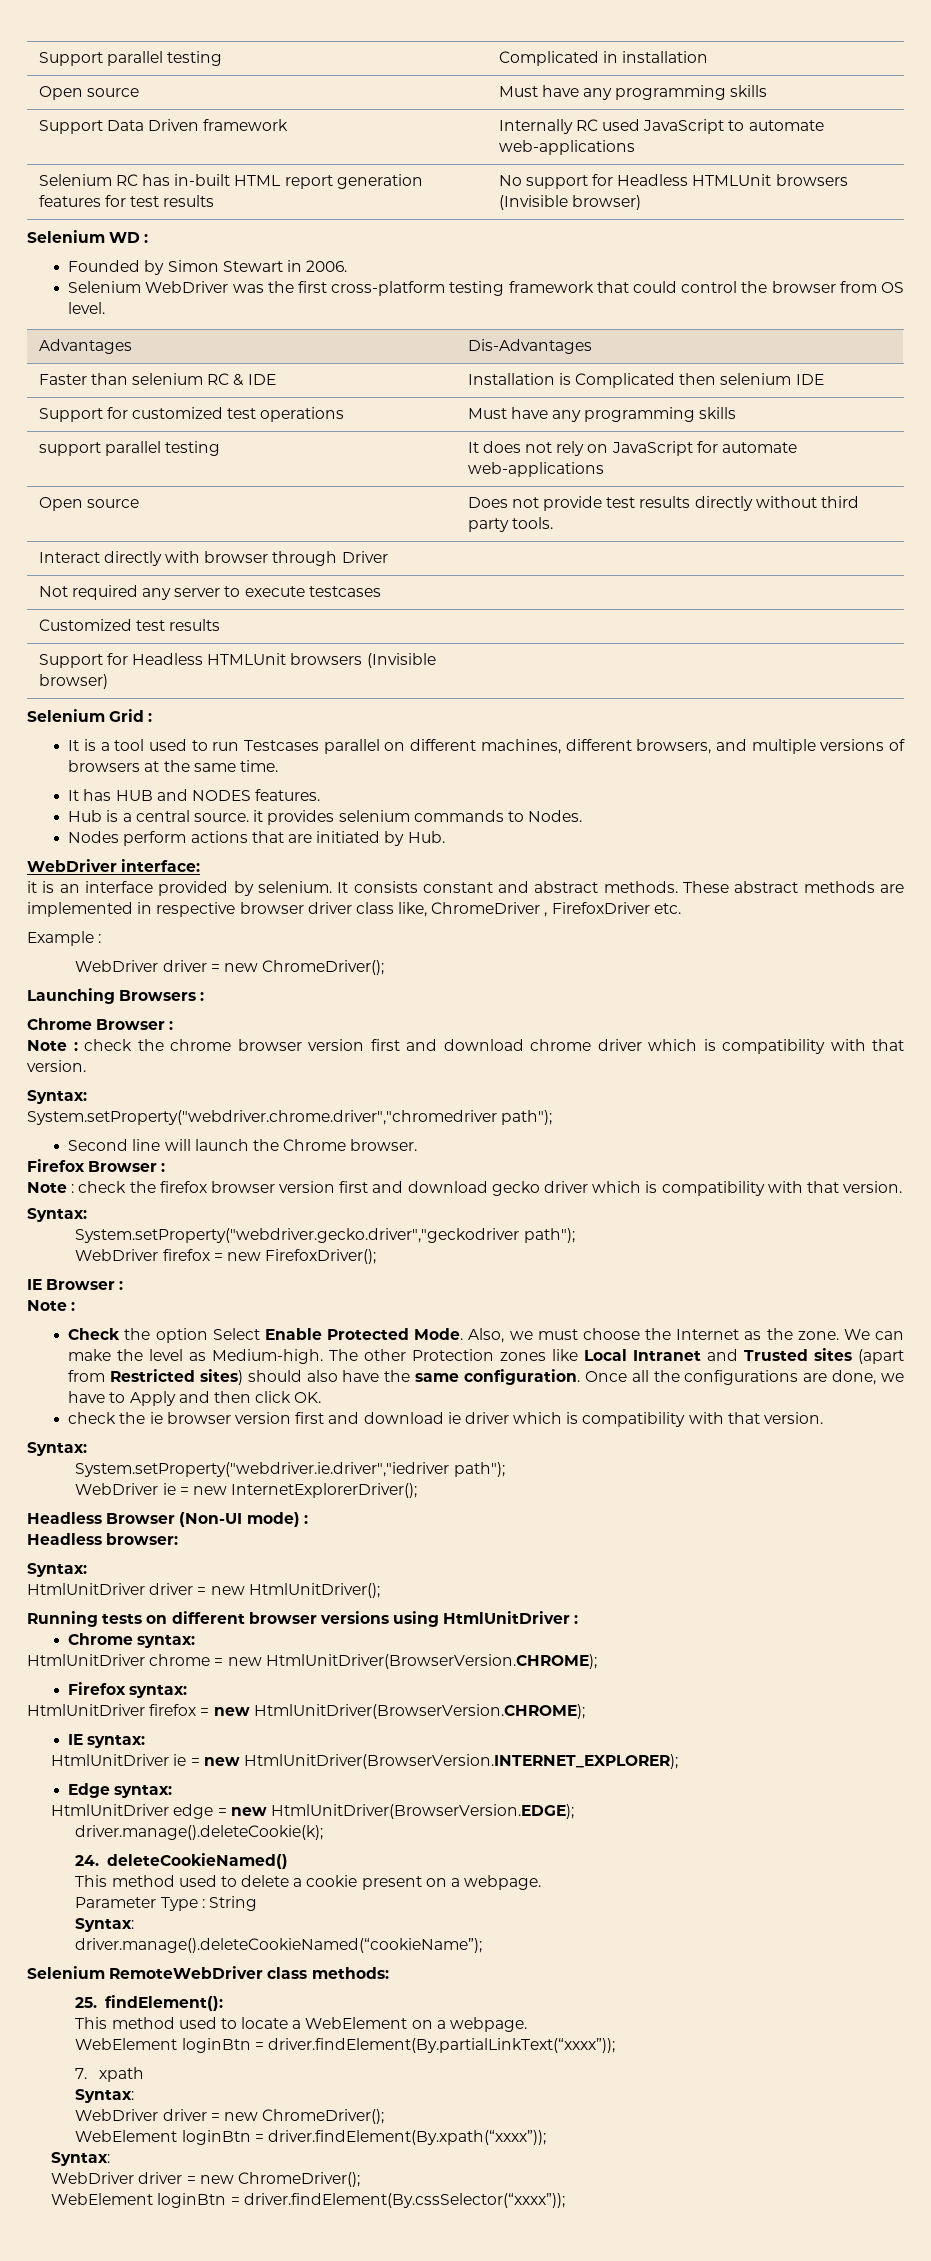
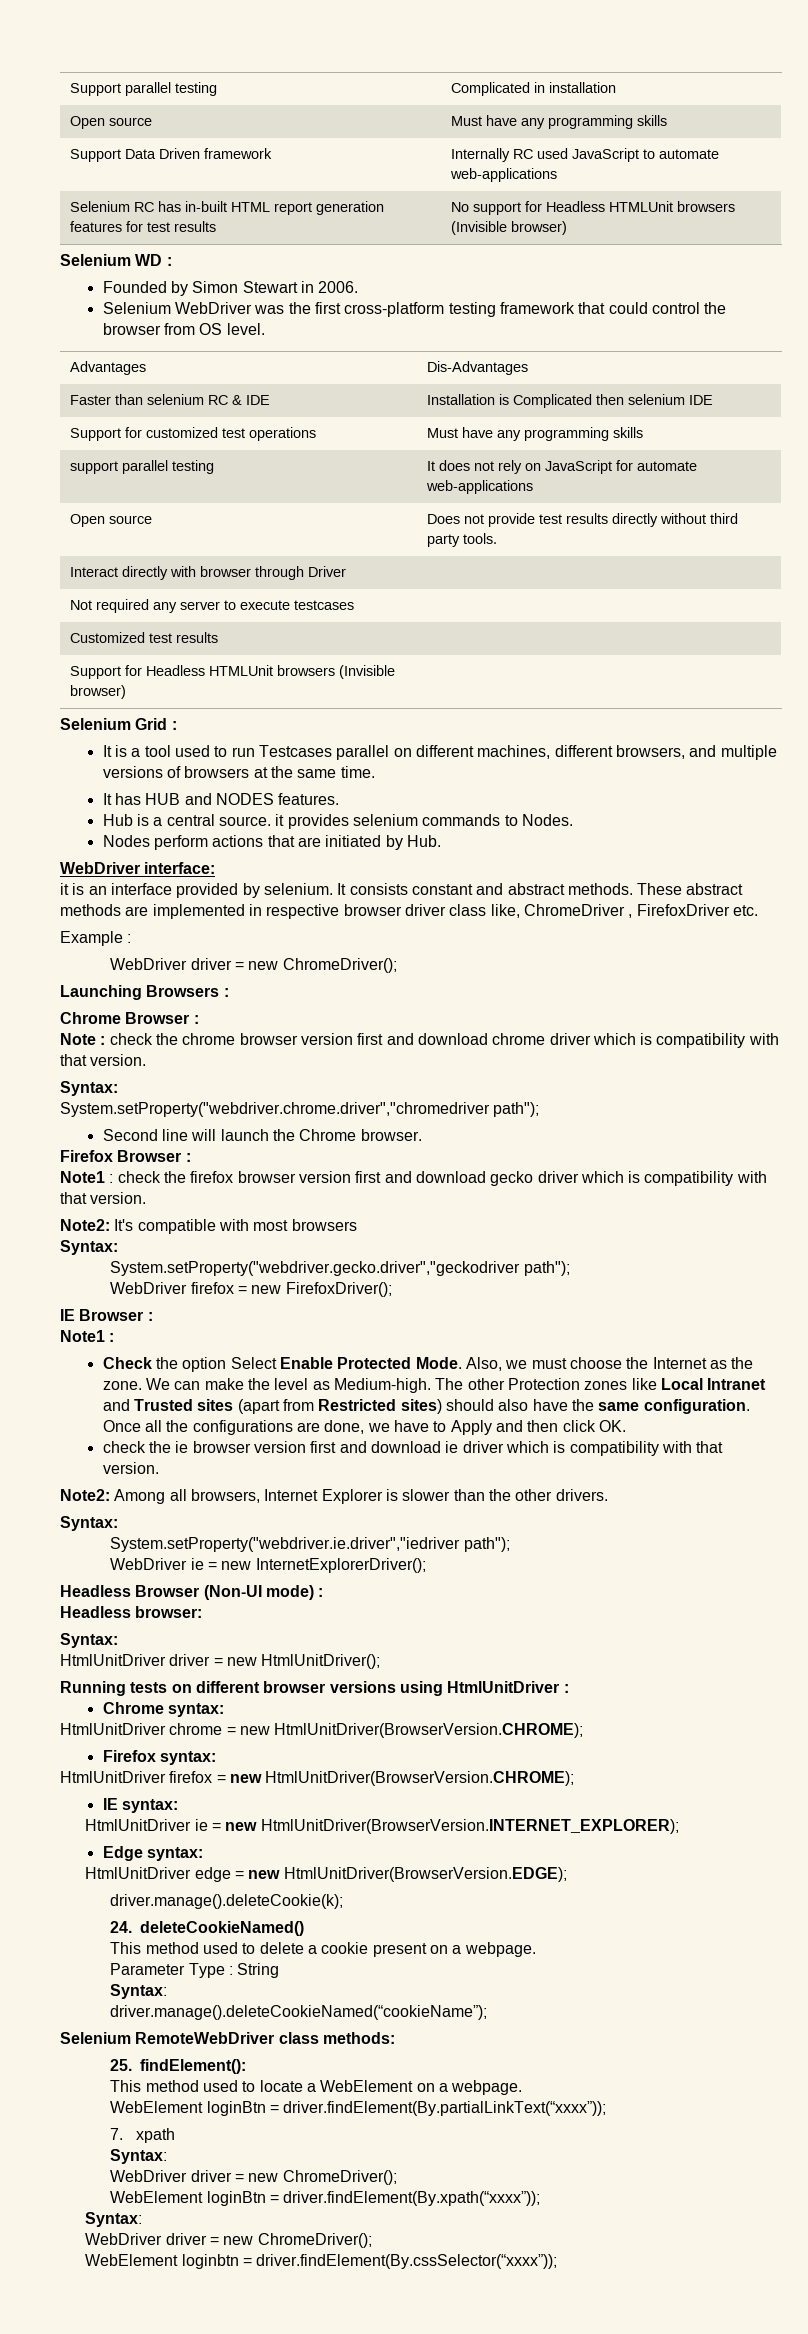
- Note : check the firefox browser version first and download gecko driver which is compatibility with that version.
+ Note1 : check the firefox browser version first and download gecko driver which is compatibility with that version.
+ Note2: It's compatible with most browsers
  IE Browser :
- Note :
+ Note1 :
+ Note2: Among all browsers, Internet Explorer is slower than the other drivers.
- WebElement loginBtn = driver.findElement(By.cssSelector(“xxxx”));
+ WebElement loginbtn = driver.findElement(By.cssSelector(“xxxx”));

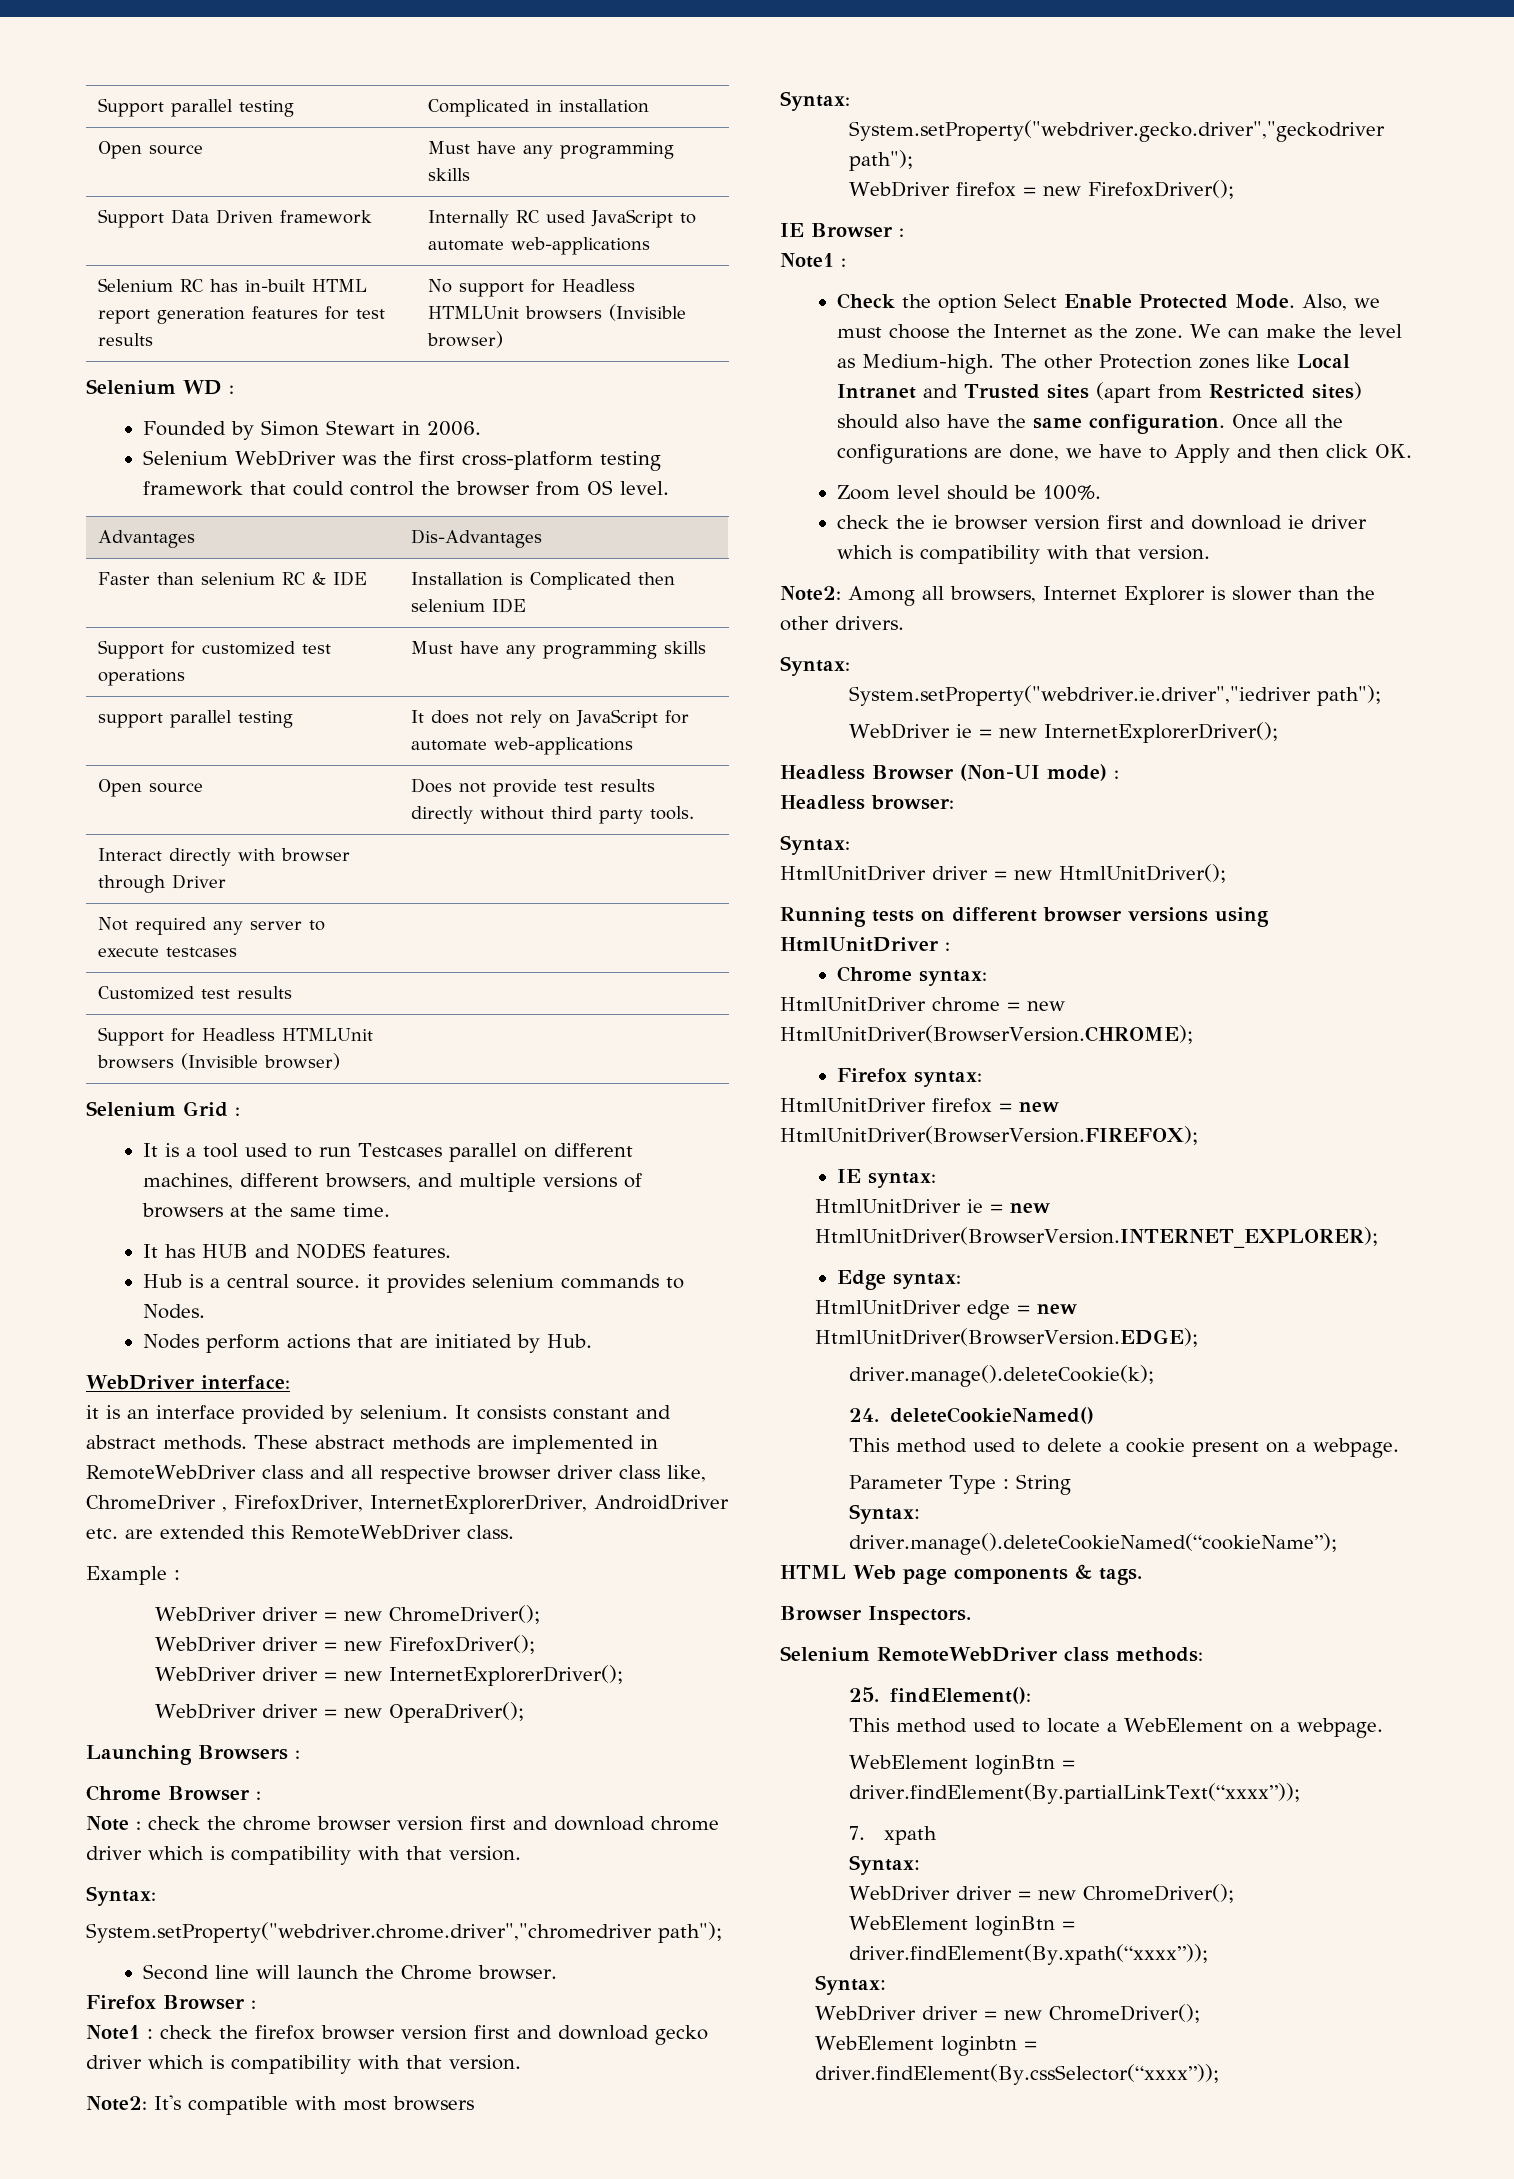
- These abstract methods are implemented in respective browser driver class like, ChromeDriver , FirefoxDriver etc.
+ These abstract methods are implemented in RemoteWebDriver class and all respective browser driver class like, ChromeDriver , FirefoxDriver, InternetExplorerDriver, AndroidDriver etc. are extended this RemoteWebDriver class.
+ WebDriver driver = new FirefoxDriver();
+ WebDriver driver = new InternetExplorerDriver();
+ WebDriver driver = new OperaDriver();
+ Zoom level should be 100%.
- HtmlUnitDriver firefox = new HtmlUnitDriver(BrowserVersion.CHROME);
+ HtmlUnitDriver firefox = new HtmlUnitDriver(BrowserVersion.FIREFOX);
+ HTML Web page components & tags.
+ Browser Inspectors.

